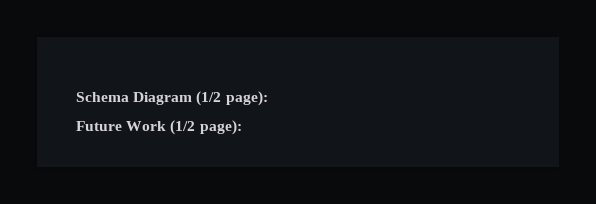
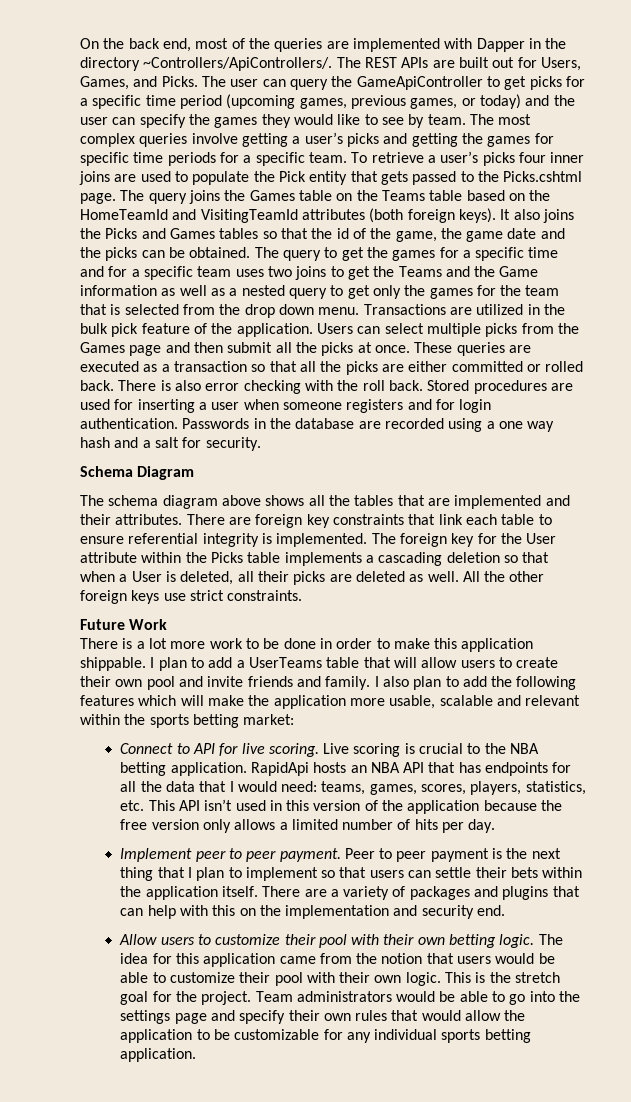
- Schema Diagram (1/2 page):
- Future Work (1/2 page):
+ On the back end, most of the queries are implemented with Dapper in the directory ~Controllers/ApiControllers/. The REST APIs are built out for Users, Games, and Picks. The user can query the GameApiController to get picks for a specific time period (upcoming games, previous games, or today) and the user can specify the games they would like to see by team. The most complex queries involve getting a user’s picks and getting the games for specific time periods for a specific team. To retrieve a user’s picks four inner joins are used to populate the Pick entity that gets passed to the Picks.cshtml page. The query joins the Games table on the Teams table based on the HomeTeamId and VisitingTeamId attributes (both foreign keys). It also joins the Picks and Games tables so that the id of the game, the game date and the picks can be obtained. The query to get the games for a specific time and for a specific team uses two joins to get the Teams and the Game information as well as a nested query to get only the games for the team that is selected from the drop down menu. Transactions are utilized in the bulk pick feature of the application. Users can select multiple picks from the Games page and then submit all the picks at once. These queries are executed as a transaction so that all the picks are either committed or rolled back. There is also error checking with the roll back. Stored procedures are used for inserting a user when someone registers and for login authentication. Passwords in the database are recorded using a one way hash and a salt for security.
+ Schema Diagram
+ The schema diagram above shows all the tables that are implemented and their attributes. There are foreign key constraints that link each table to ensure referential integrity is implemented. The foreign key for the User attribute within the Picks table implements a cascading deletion so that when a User is deleted, all their picks are deleted as well. All the other foreign keys use strict constraints.
+ Future Work
+ There is a lot more work to be done in order to make this application shippable. I plan to add a UserTeams table that will allow users to create their own pool and invite friends and family. I also plan to add the following features which will make the application more usable, scalable and relevant within the sports betting market:
+ Connect to API for live scoring. Live scoring is crucial to the NBA betting application. RapidApi hosts an NBA API that has endpoints for all the data that I would need: teams, games, scores, players, statistics, etc. This API isn’t used in this version of the application because the free version only allows a limited number of hits per day.
+ Implement peer to peer payment. Peer to peer payment is the next thing that I plan to implement so that users can settle their bets within the application itself. There are a variety of packages and plugins that can help with this on the implementation and security end.
+ Allow users to customize their pool with their own betting logic. The idea for this application came from the notion that users would be able to customize their pool with their own logic. This is the stretch goal for the project. Team administrators would be able to go into the settings page and specify their own rules that would allow the application to be customizable for any individual sports betting application.

